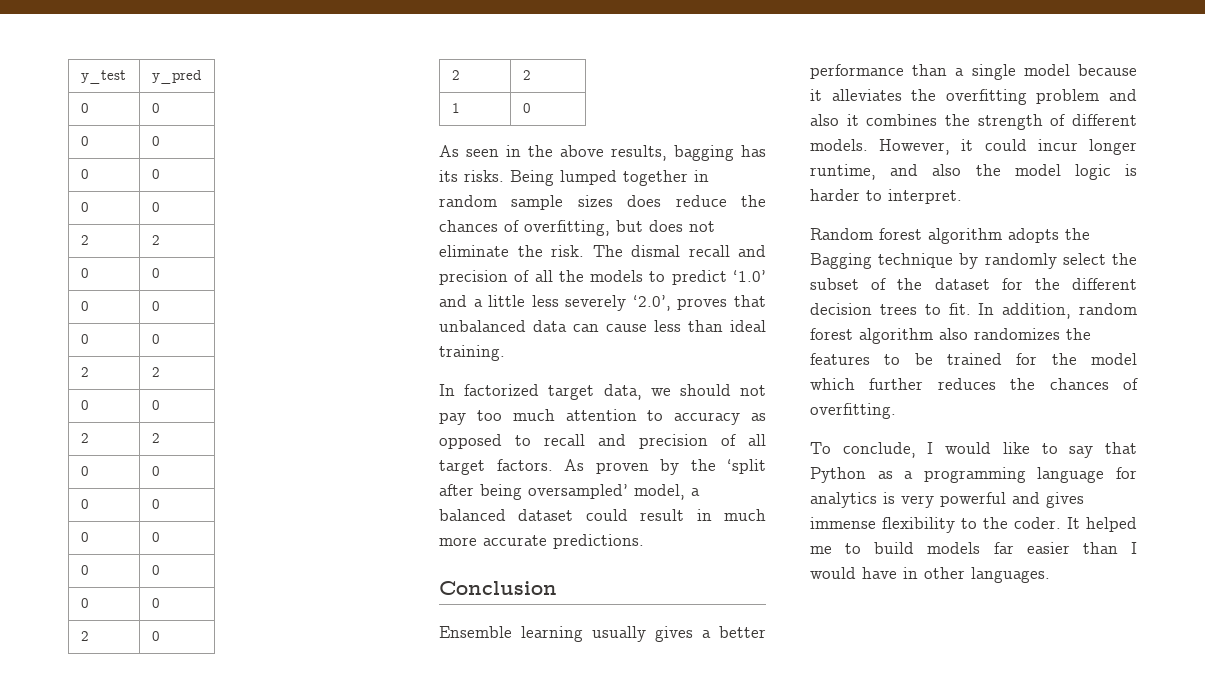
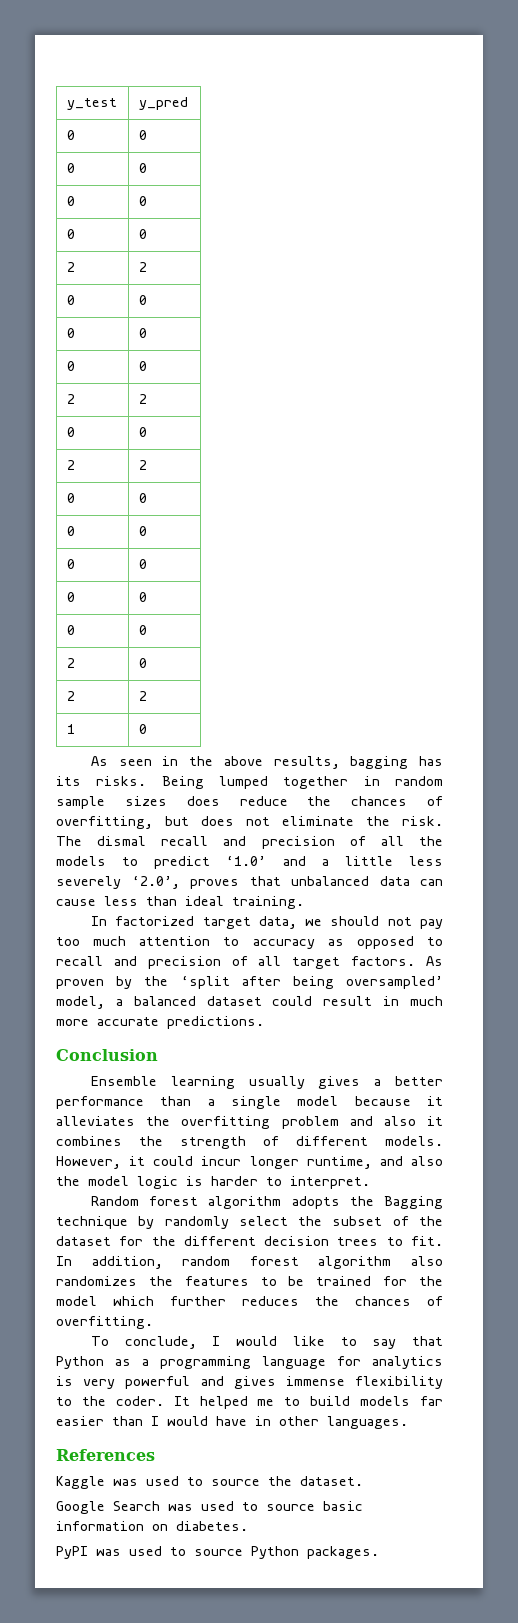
+ References
+ Kaggle was used to source the dataset.
+ Google Search was used to source basic information on diabetes.
+ PyPI was used to source Python packages.

